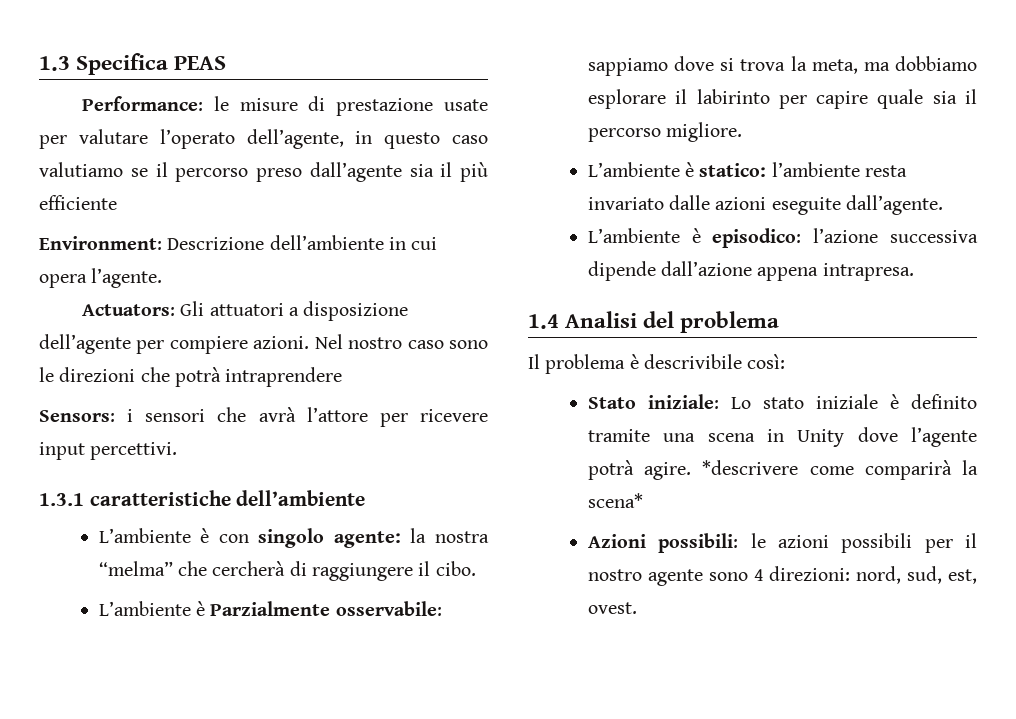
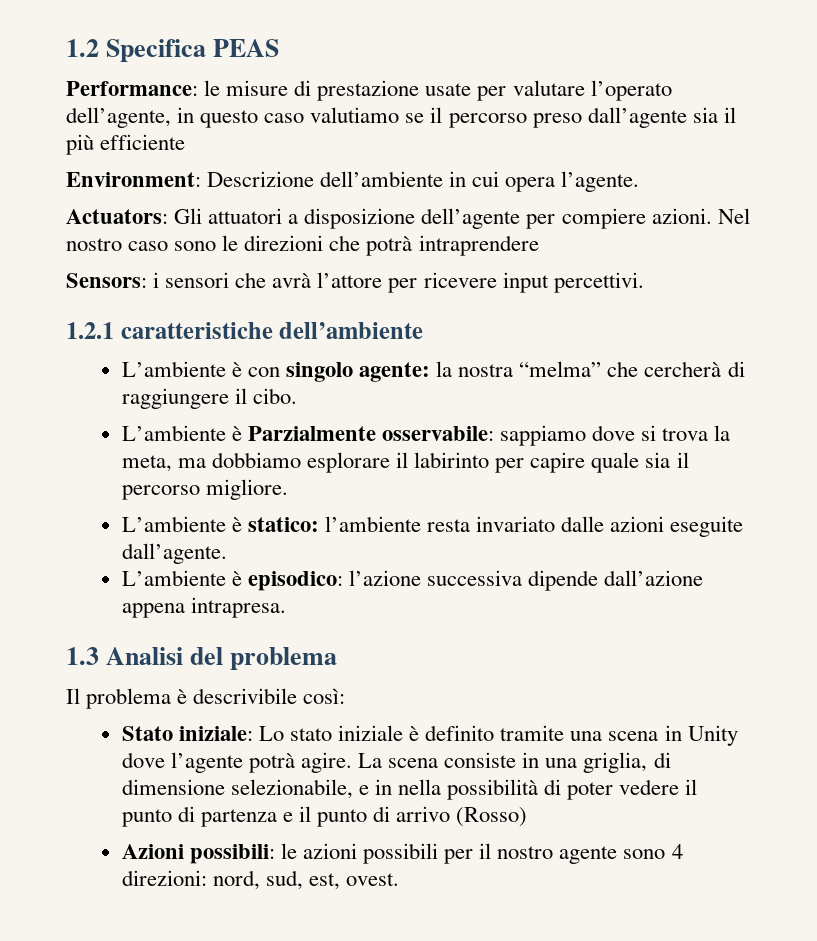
- 1.3 Specifica PEAS
+ 1.2 Specifica PEAS
- 1.3.1 caratteristiche dell’ambiente
+ 1.2.1 caratteristiche dell’ambiente
- 1.4 Analisi del problema
+ 1.3 Analisi del problema
- *descrivere come comparirà la scena*
+ La scena consiste in una griglia, di dimensione selezionabile, e in nella possibilità di poter vedere il punto di partenza e il punto di arrivo (Rosso)

